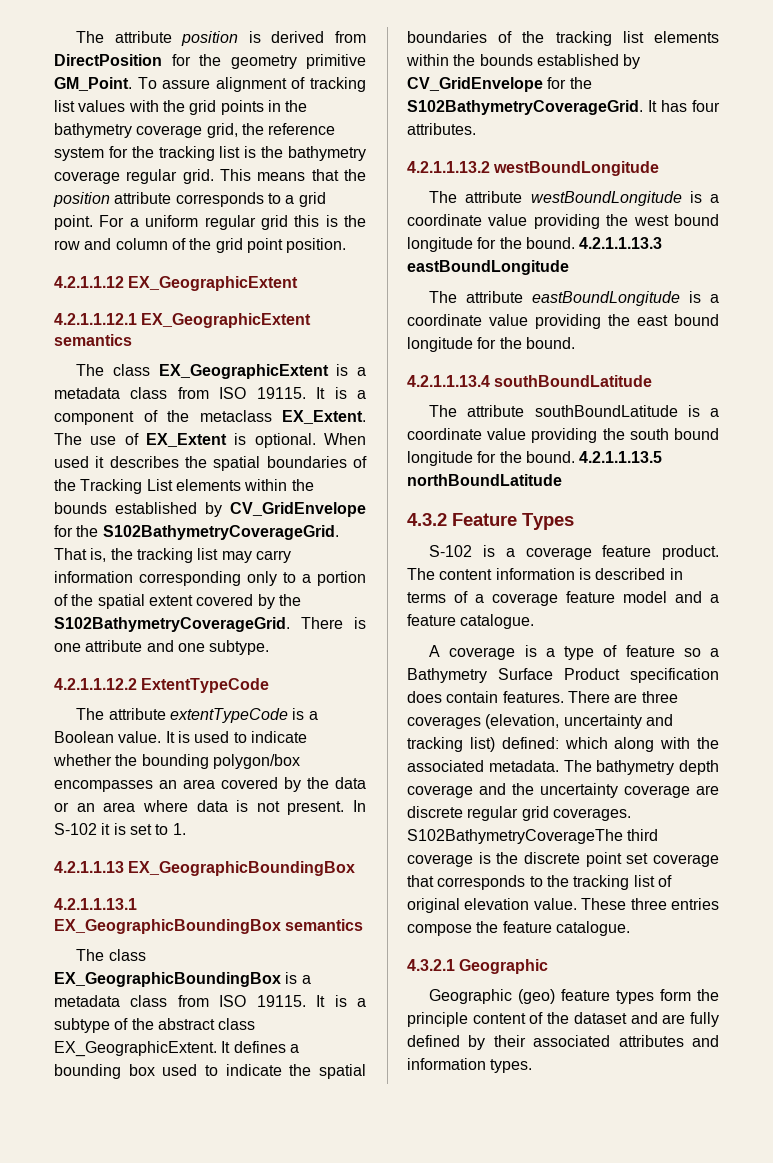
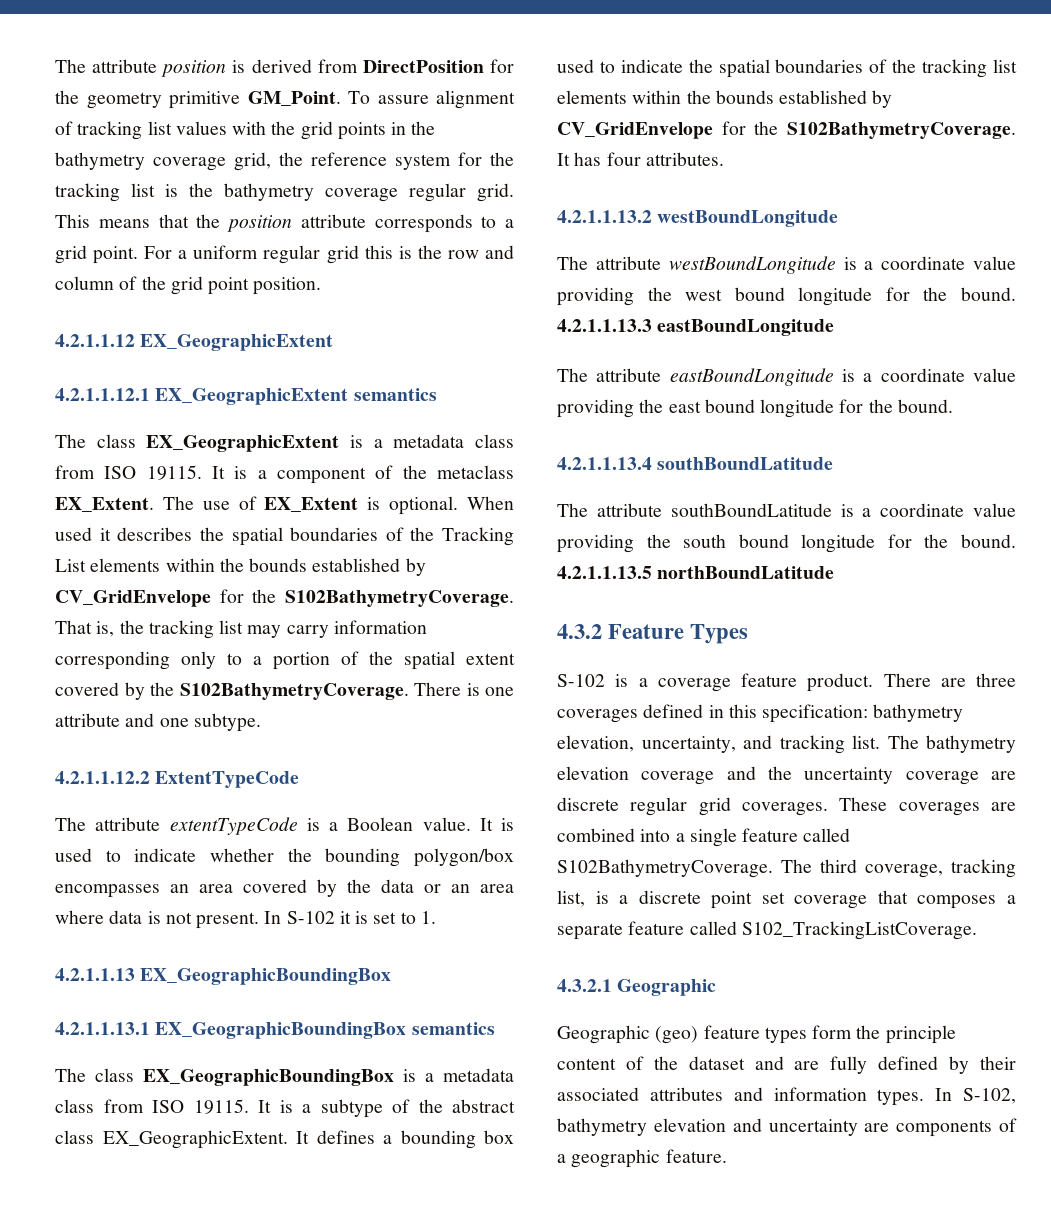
- When used it describes the spatial boundaries of the Tracking List elements within the bounds established by CV_GridEnvelope for the S102BathymetryCoverageGrid.
+ When used it describes the spatial boundaries of the Tracking List elements within the bounds established by CV_GridEnvelope for the S102BathymetryCoverage.
- That is, the tracking list may carry information corresponding only to a portion of the spatial extent covered by the S102BathymetryCoverageGrid.
+ That is, the tracking list may carry information corresponding only to a portion of the spatial extent covered by the S102BathymetryCoverage.
- It defines a bounding box used to indicate the spatial boundaries of the tracking list elements within the bounds established by CV_GridEnvelope for the S102BathymetryCoverageGrid.
+ It defines a bounding box used to indicate the spatial boundaries of the tracking list elements within the bounds established by CV_GridEnvelope for the S102BathymetryCoverage.
- The content information is described in terms of a coverage feature model and a feature catalogue.
- A coverage is a type of feature so a Bathymetry Surface Product specification does contain features. There are three coverages (elevation, uncertainty and tracking list) defined: which along with the associated metadata.
+ There are three coverages defined in this specification: bathymetry elevation, uncertainty, and tracking list.
- The bathymetry depth coverage and the uncertainty coverage are discrete regular grid coverages.
+ The bathymetry elevation coverage and the uncertainty coverage are discrete regular grid coverages.
- S102BathymetryCoverageThe third coverage is the discrete point set coverage that corresponds to the tracking list of original elevation value. These three entries compose the feature catalogue.
+ These coverages are combined into a single feature called S102BathymetryCoverage. The third coverage, tracking list, is a discrete point set coverage that composes a separate feature called S102_TrackingListCoverage.
+ In S-102, bathymetry elevation and uncertainty are components of a geographic feature.

